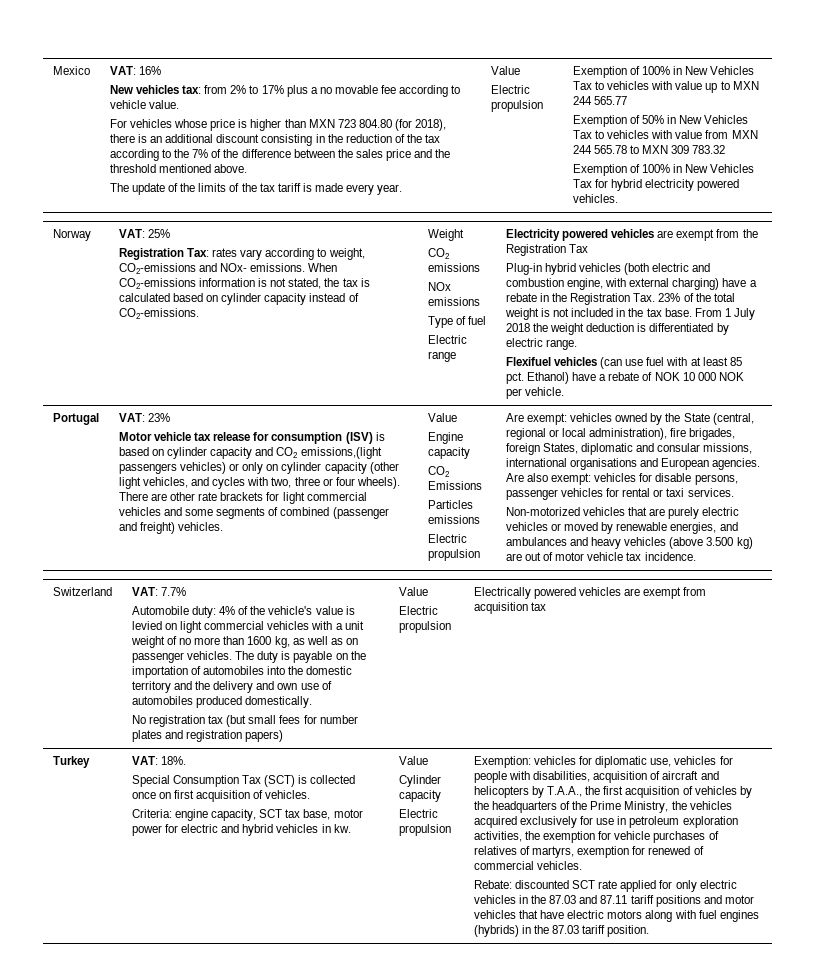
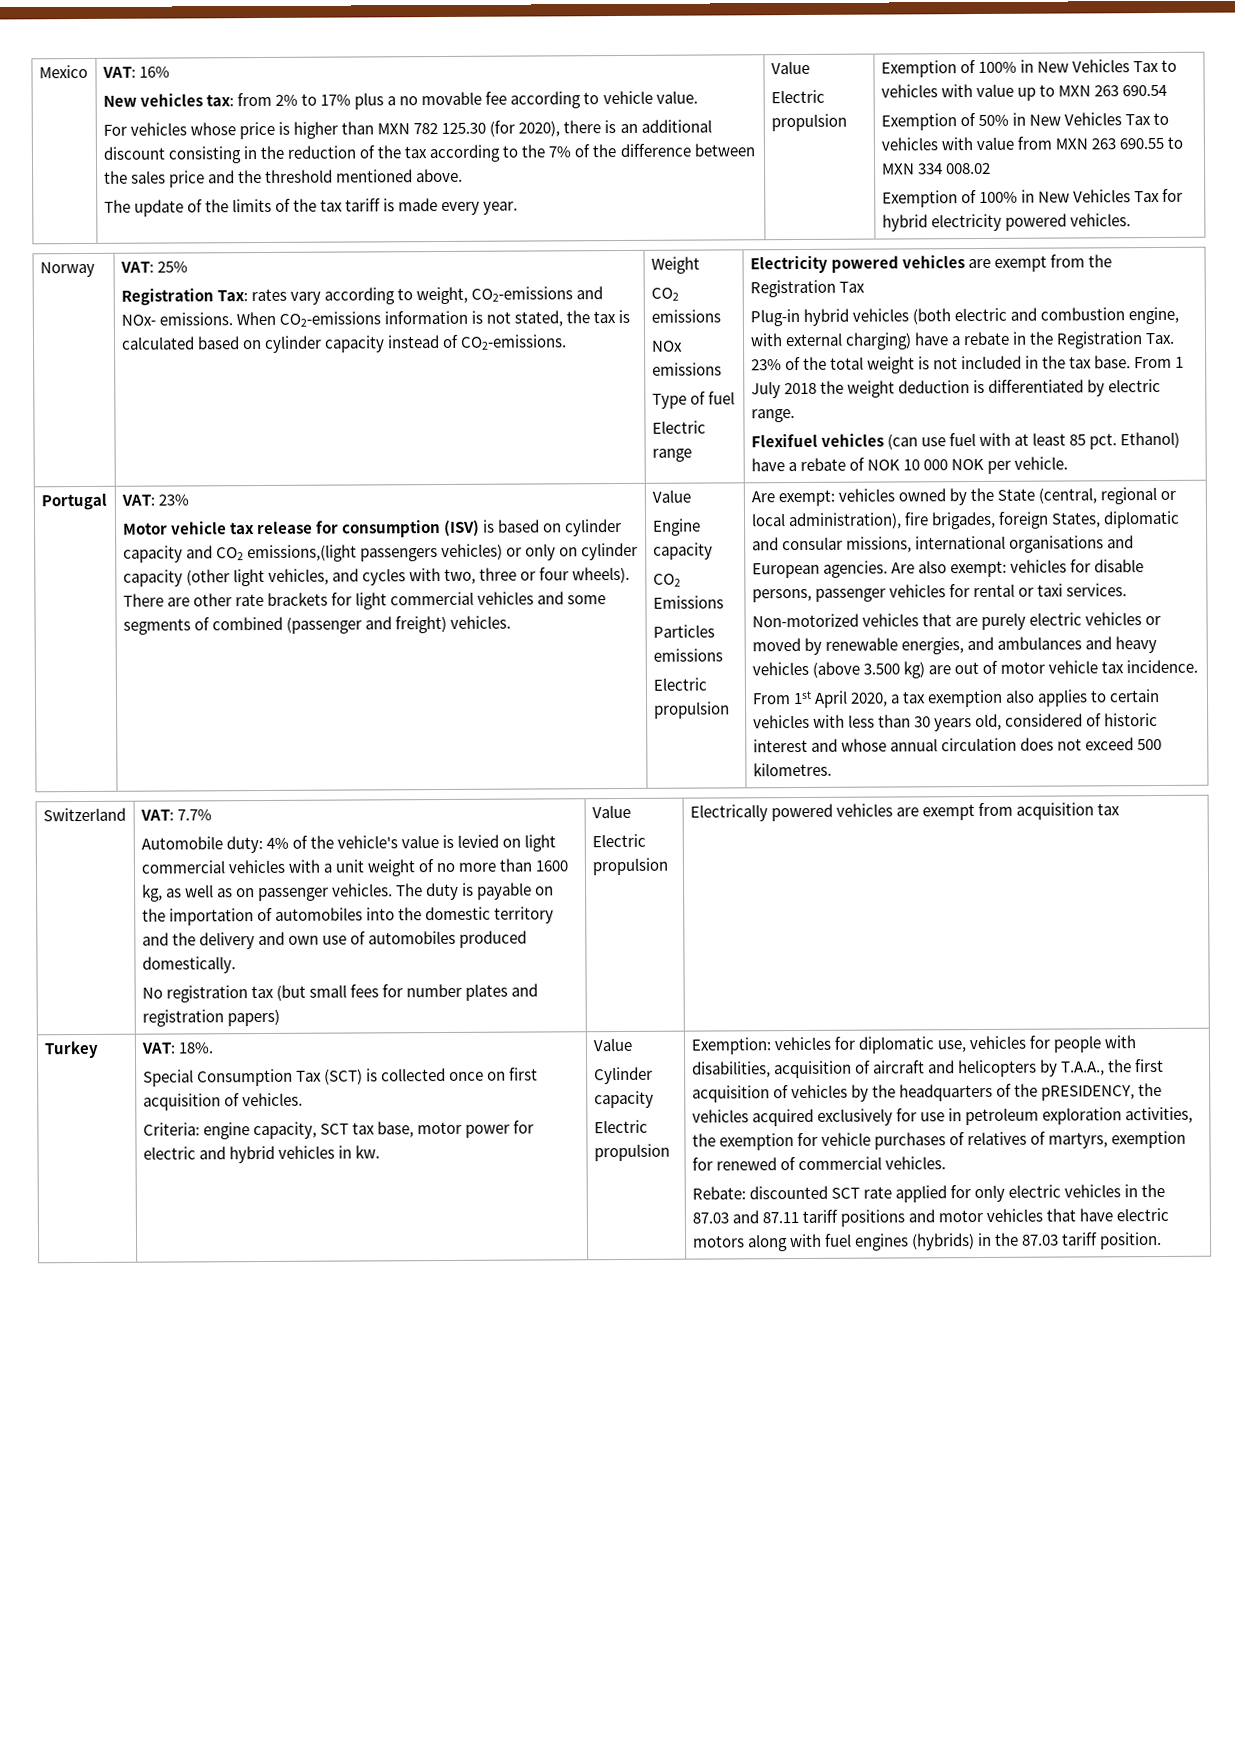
- For vehicles whose price is higher than MXN 723 804.80 (for 2018), there is an additional discount consisting in the reduction of the tax according to the 7% of the difference between the sales price and the threshold mentioned above.
+ For vehicles whose price is higher than MXN 782 125.30 (for 2020), there is an additional discount consisting in the reduction of the tax according to the 7% of the difference between the sales price and the threshold mentioned above.
- Exemption of 100% in New Vehicles Tax to vehicles with value up to MXN 244 565.77
+ Exemption of 100% in New Vehicles Tax to vehicles with value up to MXN 263 690.54
- Exemption of 50% in New Vehicles Tax to vehicles with value from MXN 244 565.78 to MXN 309 783.32
+ Exemption of 50% in New Vehicles Tax to vehicles with value from MXN 263 690.55 to MXN 334 008.02
+ From 1st April 2020, a tax exemption also applies to certain vehicles with less than 30 years old, considered of historic interest and whose annual circulation does not exceed 500 kilometres.
- Exemption: vehicles for diplomatic use, vehicles for people with disabilities, acquisition of aircraft and helicopters by T.A.A., the first acquisition of vehicles by the headquarters of the Prime Ministry, the vehicles acquired exclusively for use in petroleum exploration activities, the exemption for vehicle purchases of relatives of martyrs, exemption for renewed of commercial vehicles.
+ Exemption: vehicles for diplomatic use, vehicles for people with disabilities, acquisition of aircraft and helicopters by T.A.A., the first acquisition of vehicles by the headquarters of the pRESIDENCY, the vehicles acquired exclusively for use in petroleum exploration activities, the exemption for vehicle purchases of relatives of martyrs, exemption for renewed of commercial vehicles.

